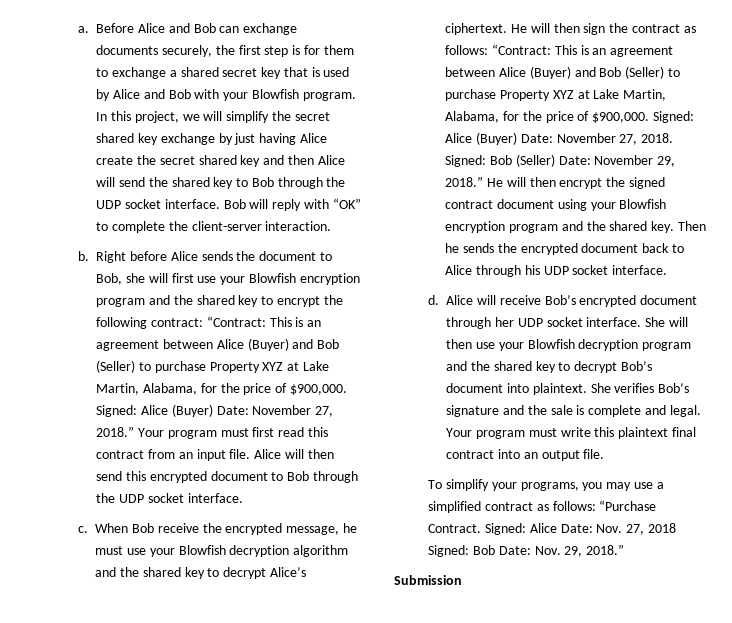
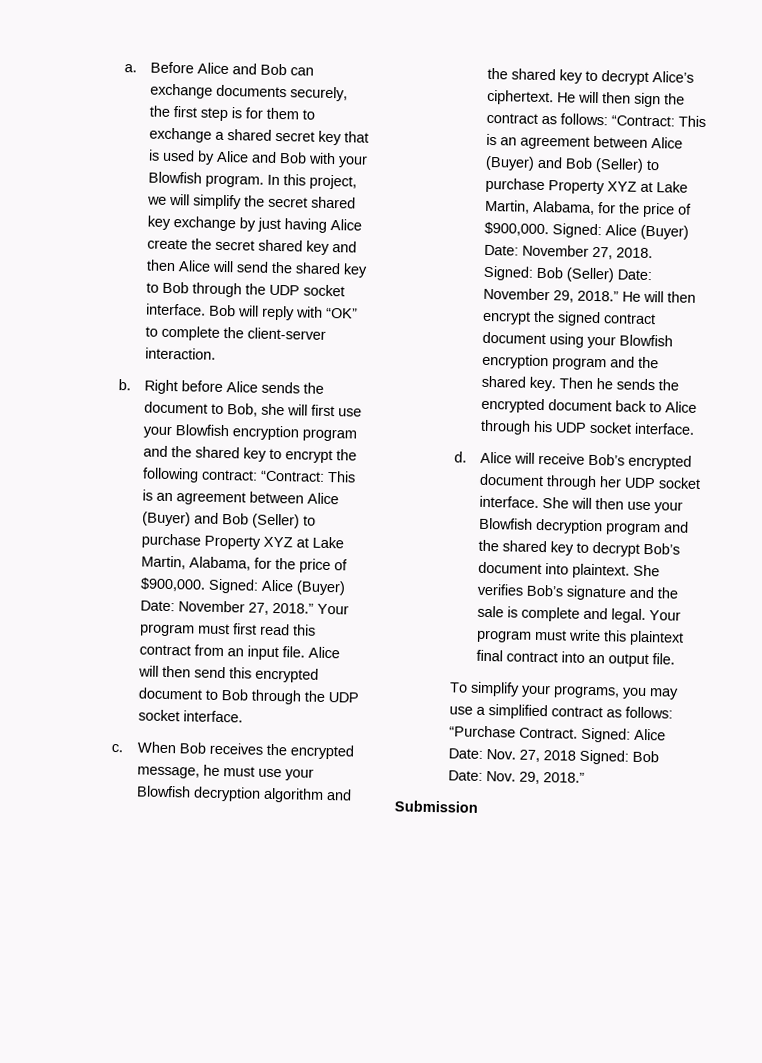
- When Bob receive the encrypted message, he must use your Blowfish decryption algorithm and the shared key to decrypt Alice’s ciphertext.
+ When Bob receives the encrypted message, he must use your Blowfish decryption algorithm and the shared key to decrypt Alice’s ciphertext.

